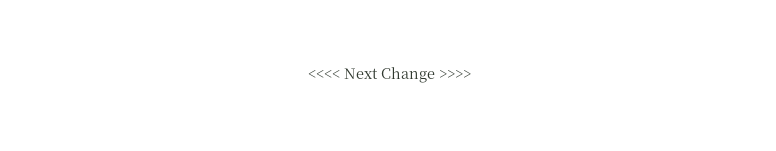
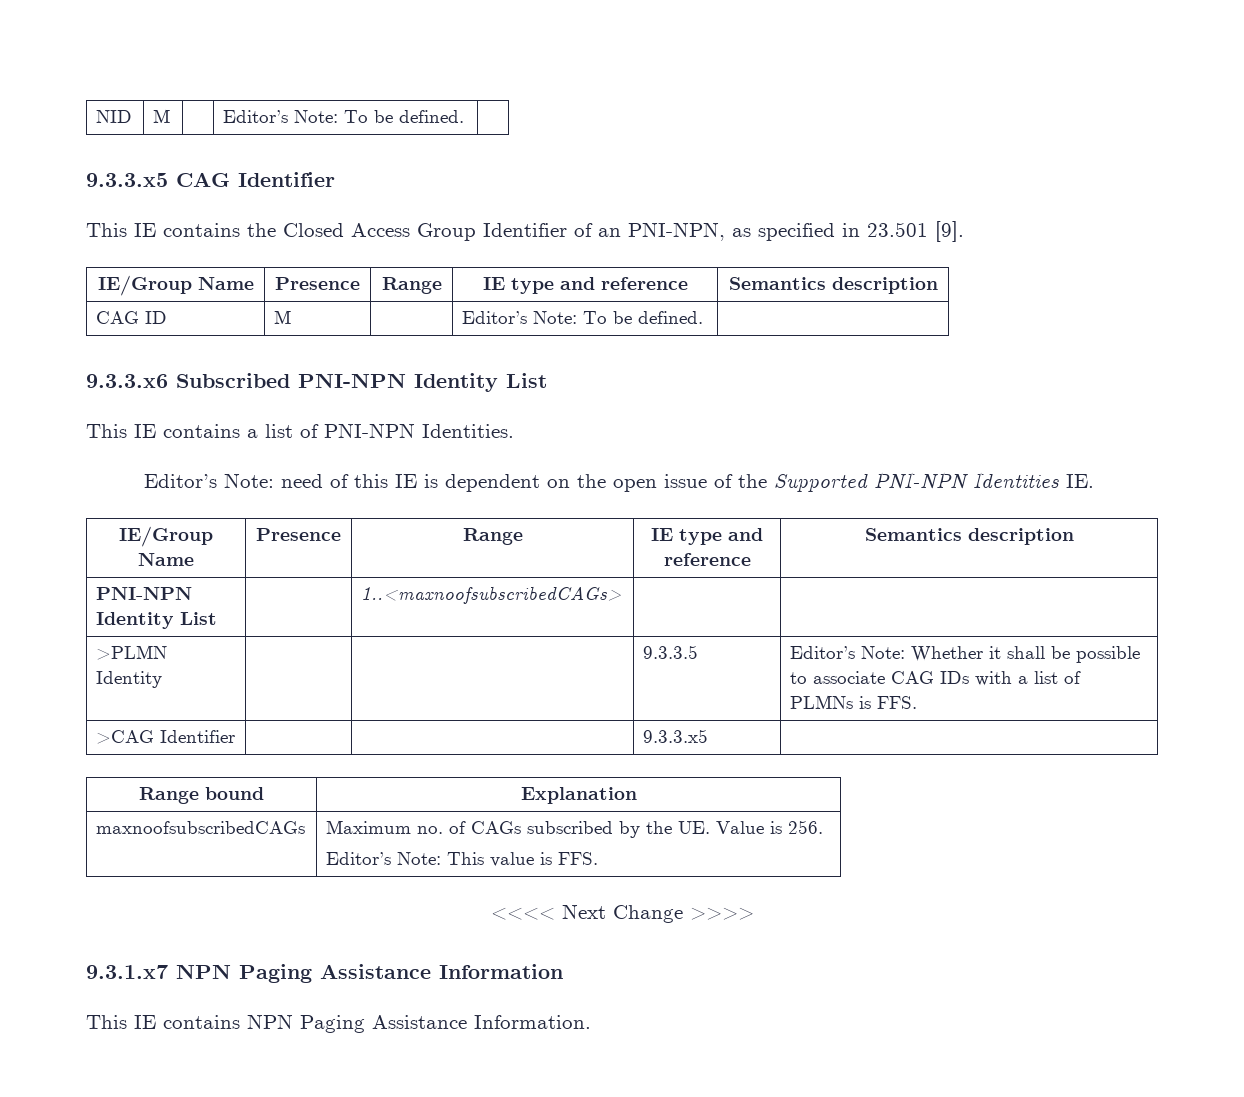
+ NID | M | | Editor’s Note: To be defined. |
+ 9.3.3.x5 CAG Identifier
+ This IE contains the Closed Access Group Identifier of an PNI-NPN, as specified in 23.501 [9].
+ IE/Group Name | Presence | Range | IE type and reference | Semantics description
+ CAG ID | M | | Editor’s Note: To be defined. |
+ 9.3.3.x6 Subscribed PNI-NPN Identity List
+ This IE contains a list of PNI-NPN Identities.
+ Editor’s Note: need of this IE is dependent on the open issue of the Supported PNI-NPN Identities IE.
+ IE/Group Name | Presence | Range | IE type and reference | Semantics description
+ PNI-NPN Identity List | | 1..<maxnoofsubscribedCAGs> | |
+ >PLMN Identity | | | 9.3.3.5 | Editor’s Note: Whether it shall be possible to associate CAG IDs with a list of PLMNs is FFS.
+ >CAG Identifier | | | 9.3.3.x5 |
+ Range bound | Explanation
+ maxnoofsubscribedCAGs | Maximum no. of CAGs subscribed by the UE. Value is 256.
+ Editor’s Note: This value is FFS.
  <<<< Next Change >>>>
+ 9.3.1.x7 NPN Paging Assistance Information
+ This IE contains NPN Paging Assistance Information.

